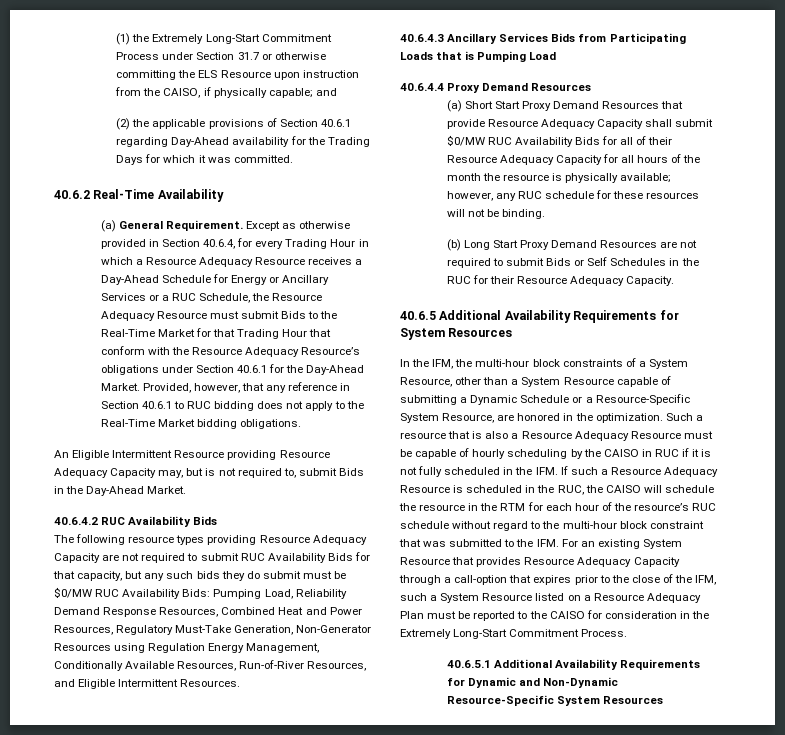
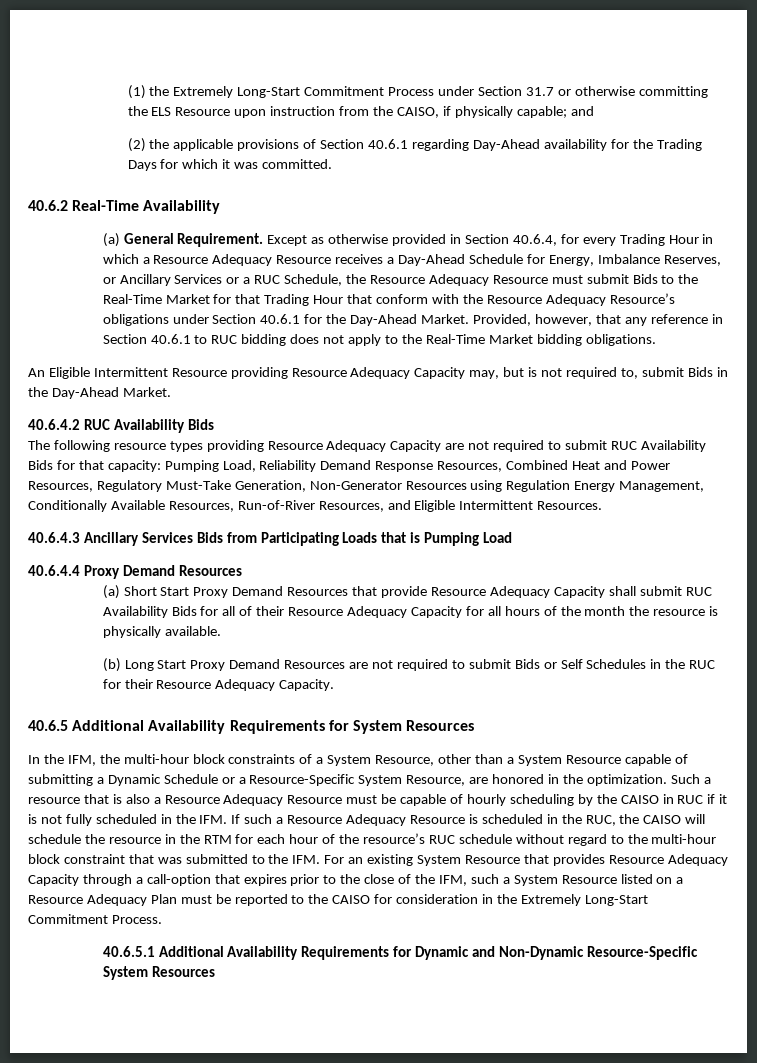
- Except as otherwise provided in Section 40.6.4, for every Trading Hour in which a Resource Adequacy Resource receives a Day-Ahead Schedule for Energy or Ancillary Services or a RUC Schedule, the Resource Adequacy Resource must submit Bids to the Real-Time Market for that Trading Hour that conform with the Resource Adequacy Resource’s obligations under Section 40.6.1 for the Day-Ahead Market.
+ Except as otherwise provided in Section 40.6.4, for every Trading Hour in which a Resource Adequacy Resource receives a Day-Ahead Schedule for Energy, Imbalance Reserves, or Ancillary Services or a RUC Schedule, the Resource Adequacy Resource must submit Bids to the Real-Time Market for that Trading Hour that conform with the Resource Adequacy Resource’s obligations under Section 40.6.1 for the Day-Ahead Market.
- The following resource types providing Resource Adequacy Capacity are not required to submit RUC Availability Bids for that capacity, but any such bids they do submit must be $0/MW RUC Availability Bids: Pumping Load, Reliability Demand Response Resources, Combined Heat and Power Resources, Regulatory Must-Take Generation, Non-Generator Resources using Regulation Energy Management, Conditionally Available Resources, Run-of-River Resources, and Eligible Intermittent Resources.
+ The following resource types providing Resource Adequacy Capacity are not required to submit RUC Availability Bids for that capacity: Pumping Load, Reliability Demand Response Resources, Combined Heat and Power Resources, Regulatory Must-Take Generation, Non-Generator Resources using Regulation Energy Management, Conditionally Available Resources, Run-of-River Resources, and Eligible Intermittent Resources.
- (a) Short Start Proxy Demand Resources that provide Resource Adequacy Capacity shall submit $0/MW RUC Availability Bids for all of their Resource Adequacy Capacity for all hours of the month the resource is physically available; however, any RUC schedule for these resources will not be binding.
+ (a) Short Start Proxy Demand Resources that provide Resource Adequacy Capacity shall submit RUC Availability Bids for all of their Resource Adequacy Capacity for all hours of the month the resource is physically available.

